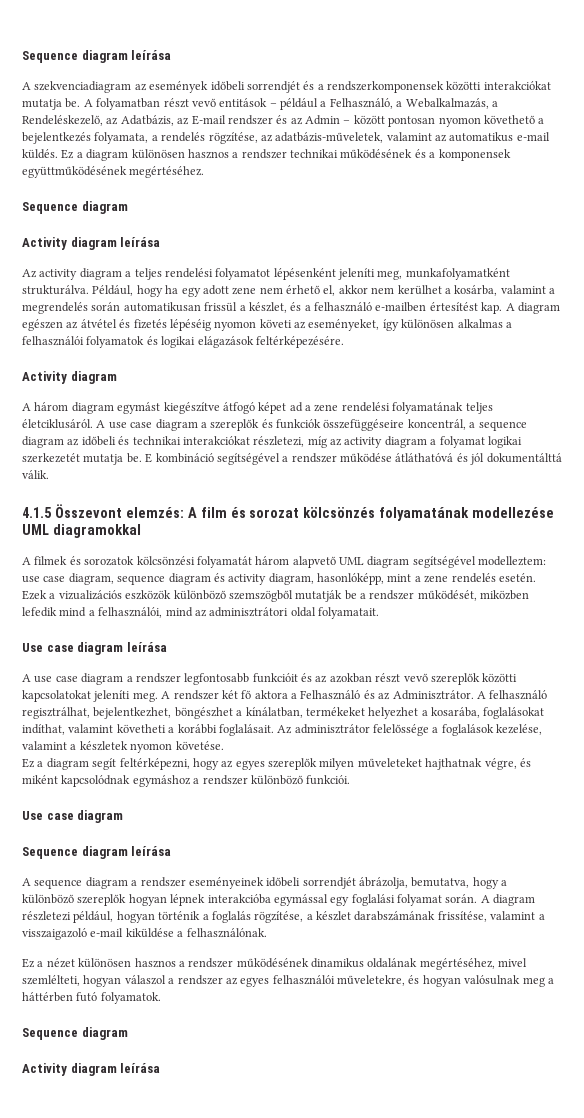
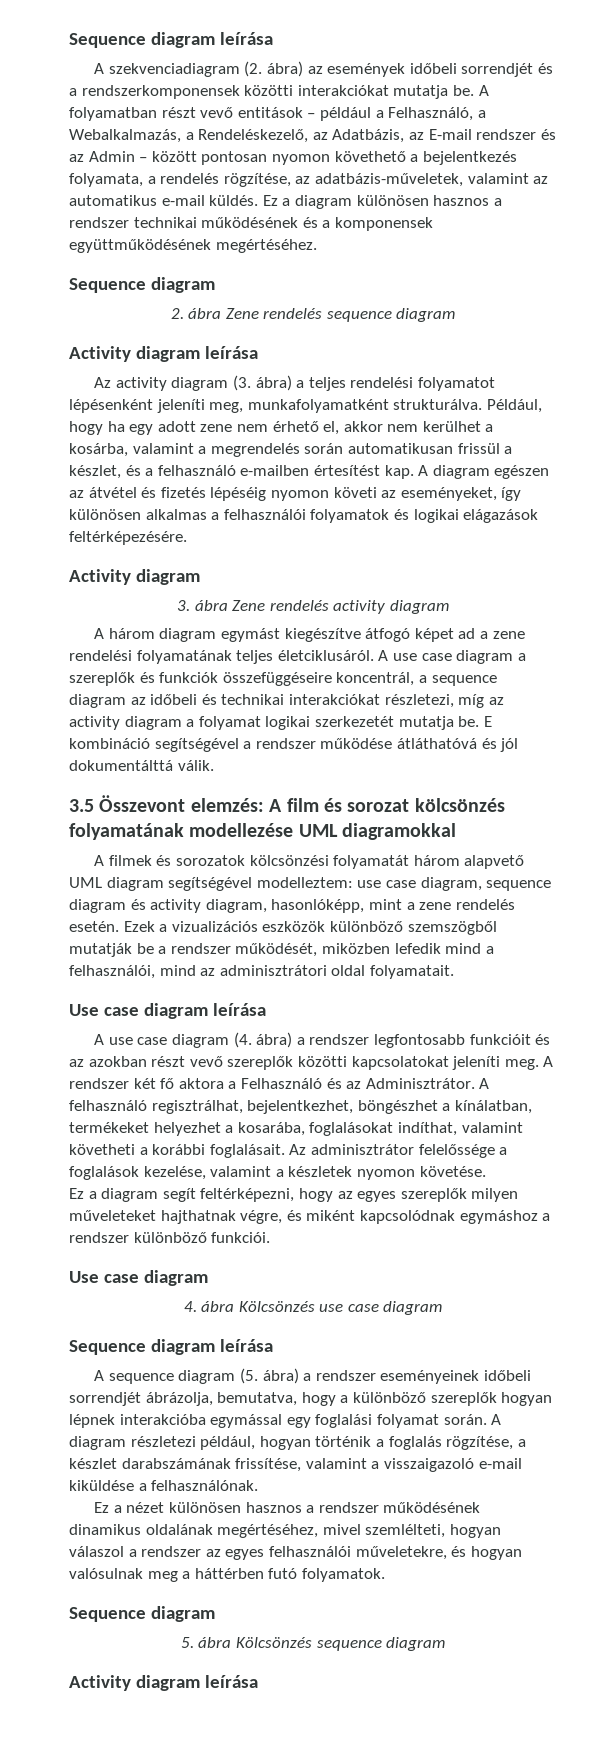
- A szekvenciadiagram az események időbeli sorrendjét és a rendszerkomponensek közötti interakciókat mutatja be.
+ A szekvenciadiagram (2. ábra) az események időbeli sorrendjét és a rendszerkomponensek közötti interakciókat mutatja be.
+ 2. ábra Zene rendelés sequence diagram
- Az activity diagram a teljes rendelési folyamatot lépésenként jeleníti meg, munkafolyamatként strukturálva.
+ Az activity diagram (3. ábra) a teljes rendelési folyamatot lépésenként jeleníti meg, munkafolyamatként strukturálva.
+ 3. ábra Zene rendelés activity diagram
- 4.1.5 Összevont elemzés: A film és sorozat kölcsönzés folyamatának modellezése UML diagramokkal
+ 3.5 Összevont elemzés: A film és sorozat kölcsönzés folyamatának modellezése UML diagramokkal
- A use case diagram a rendszer legfontosabb funkcióit és az azokban részt vevő szereplők közötti kapcsolatokat jeleníti meg.
+ A use case diagram (4. ábra) a rendszer legfontosabb funkcióit és az azokban részt vevő szereplők közötti kapcsolatokat jeleníti meg.
+ 4. ábra Kölcsönzés use case diagram
- A sequence diagram a rendszer eseményeinek időbeli sorrendjét ábrázolja, bemutatva, hogy a különböző szereplők hogyan lépnek interakcióba egymással egy foglalási folyamat során.
+ A sequence diagram (5. ábra) a rendszer eseményeinek időbeli sorrendjét ábrázolja, bemutatva, hogy a különböző szereplők hogyan lépnek interakcióba egymással egy foglalási folyamat során.
+ 5. ábra Kölcsönzés sequence diagram

